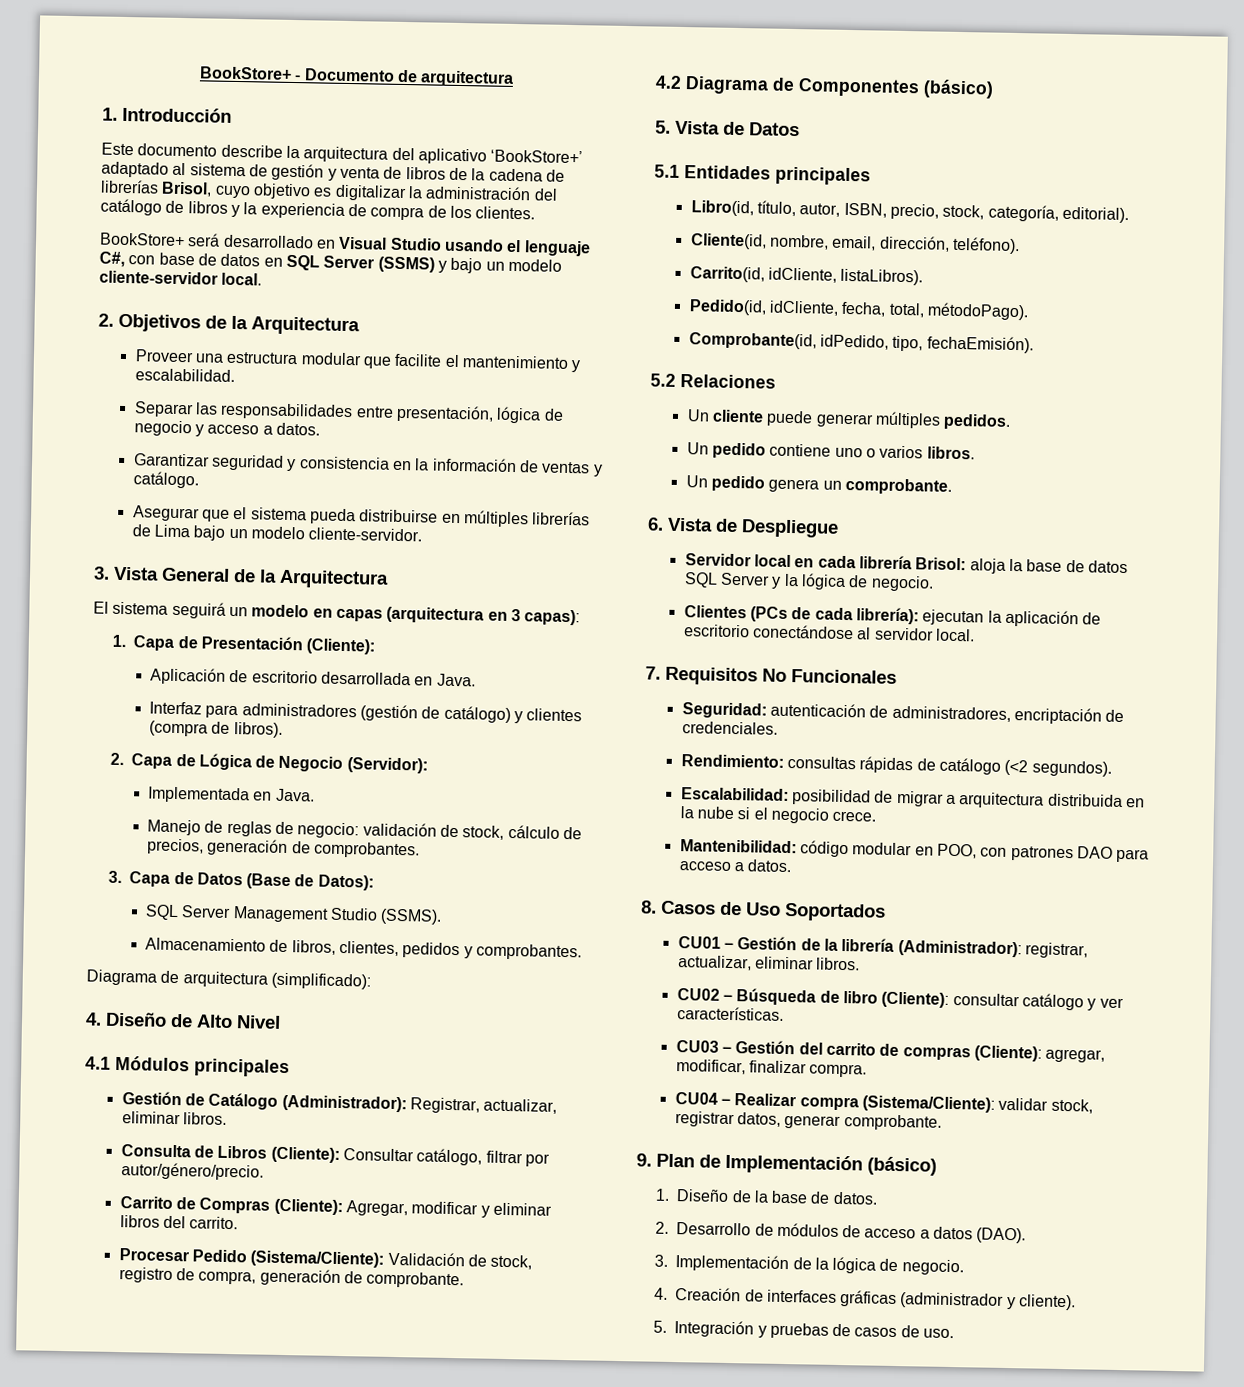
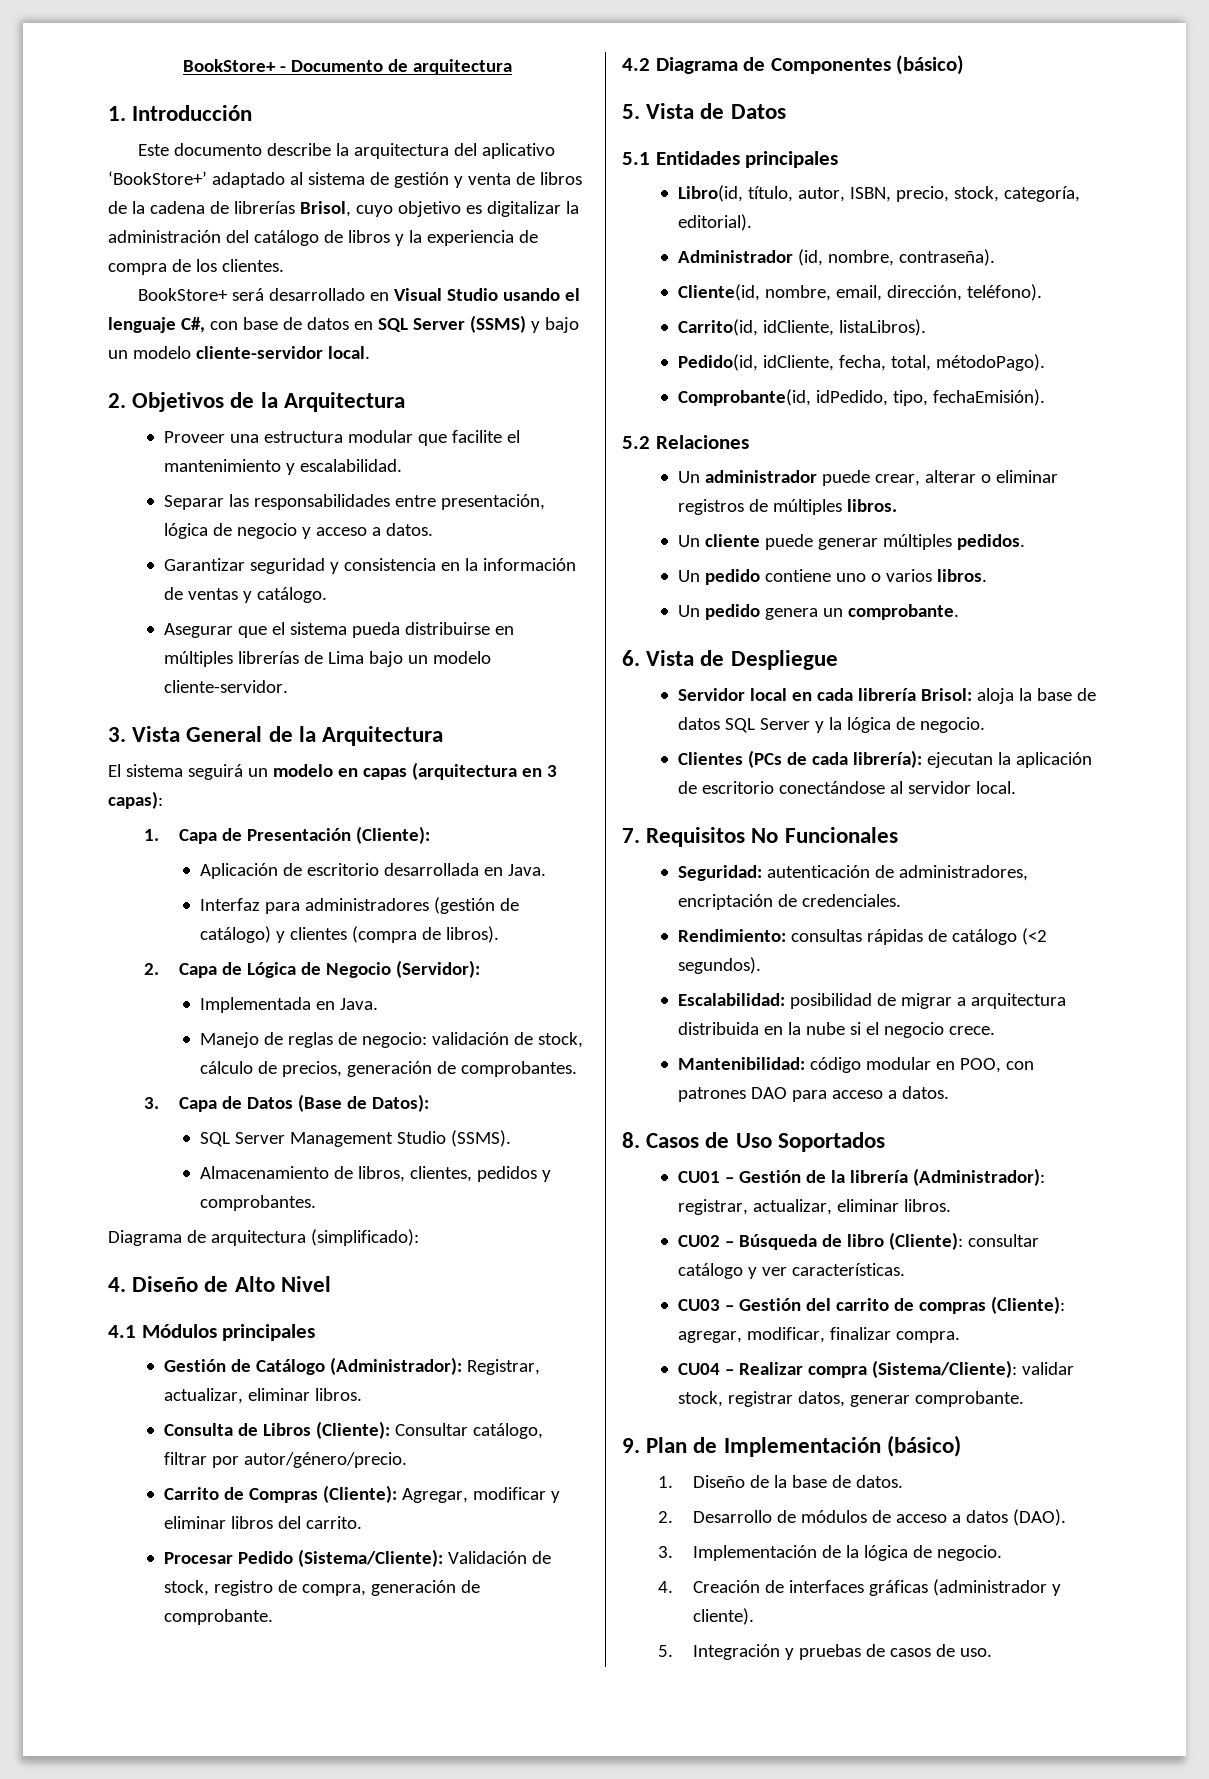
+ Administrador (id, nombre, contraseña).
+ Un administrador puede crear, alterar o eliminar registros de múltiples libros.

